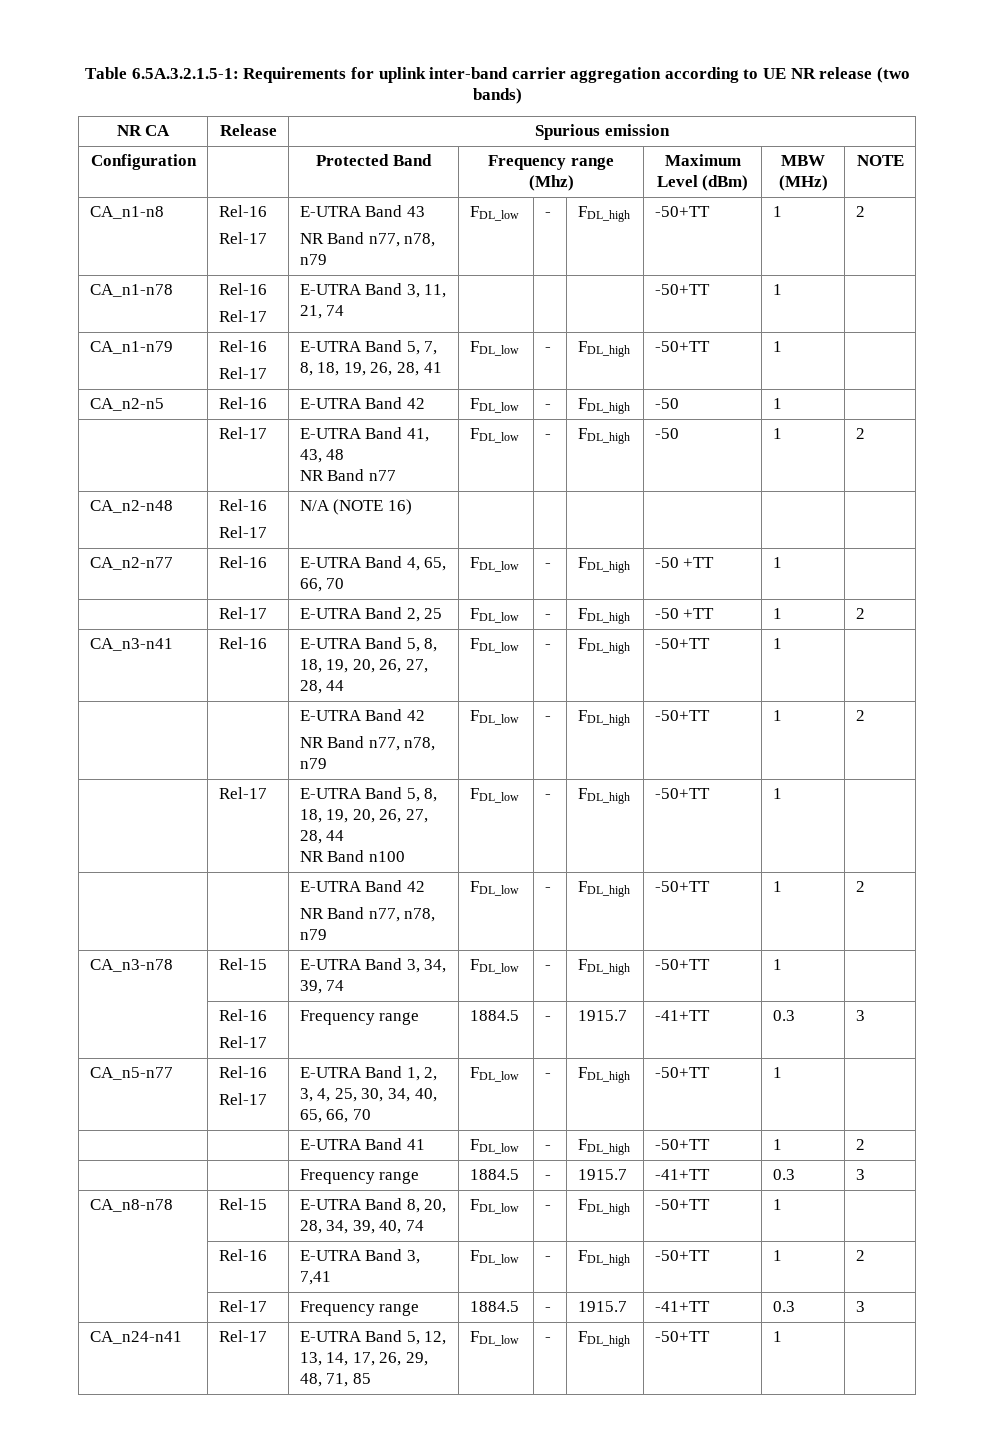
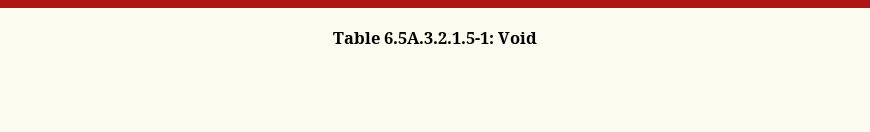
- Table 6.5A.3.2.1.5-1: Requirements for uplink inter-band carrier aggregation according to UE NR release (two bands)
- NR CA | Release | Spurious emission
- Configuration | | Protected Band | Frequency range (Mhz) | Maximum Level (dBm) | MBW (MHz) | NOTE
- CA_n1-n8 | Rel-16
- Rel-17 | E-UTRA Band 43
- NR Band n77, n78, n79 | FDL_low | - | FDL_high | -50+TT | 1 | 2
- CA_n1-n78 | Rel-16
- Rel-17 | E-UTRA Band 3, 11, 21, 74 | | | | -50+TT | 1 |
- CA_n1-n79 | Rel-16
- Rel-17 | E-UTRA Band 5, 7, 8, 18, 19, 26, 28, 41 | FDL_low | - | FDL_high | -50+TT | 1 |
- CA_n2-n5 | Rel-16 | E-UTRA Band 42 | FDL_low | - | FDL_high | -50 | 1 |
- | Rel-17 | E-UTRA Band 41, 43, 48
- NR Band n77 | FDL_low | - | FDL_high | -50 | 1 | 2
- CA_n2-n48 | Rel-16
- Rel-17 | N/A (NOTE 16) | | | | | |
- CA_n2-n77 | Rel-16 | E-UTRA Band 4, 65, 66, 70 | FDL_low | - | FDL_high | -50 +TT | 1 |
- | Rel-17 | E-UTRA Band 2, 25 | FDL_low | - | FDL_high | -50 +TT | 1 | 2
- CA_n3-n41 | Rel-16 | E-UTRA Band 5, 8, 18, 19, 20, 26, 27, 28, 44 | FDL_low | - | FDL_high | -50+TT | 1 |
- | | E-UTRA Band 42
- NR Band n77, n78, n79 | FDL_low | - | FDL_high | -50+TT | 1 | 2
- | Rel-17 | E-UTRA Band 5, 8, 18, 19, 20, 26, 27, 28, 44
- NR Band n100 | FDL_low | - | FDL_high | -50+TT | 1 |
- | | E-UTRA Band 42
- NR Band n77, n78, n79 | FDL_low | - | FDL_high | -50+TT | 1 | 2
- CA_n3-n78 | Rel-15 | E-UTRA Band 3, 34, 39, 74 | FDL_low | - | FDL_high | -50+TT | 1 |
- | Rel-16
- Rel-17 | Frequency range | 1884.5 | - | 1915.7 | -41+TT | 0.3 | 3
- CA_n5-n77 | Rel-16
- Rel-17 | E-UTRA Band 1, 2, 3, 4, 25, 30, 34, 40, 65, 66, 70 | FDL_low | - | FDL_high | -50+TT | 1 |
- | | E-UTRA Band 41 | FDL_low | - | FDL_high | -50+TT | 1 | 2
- | | Frequency range | 1884.5 | - | 1915.7 | -41+TT | 0.3 | 3
- CA_n8-n78 | Rel-15 | E-UTRA Band 8, 20, 28, 34, 39, 40, 74 | FDL_low | - | FDL_high | -50+TT | 1 |
- | Rel-16 | E-UTRA Band 3, 7,41 | FDL_low | - | FDL_high | -50+TT | 1 | 2
- | Rel-17 | Frequency range | 1884.5 | - | 1915.7 | -41+TT | 0.3 | 3
- CA_n24-n41 | Rel-17 | E-UTRA Band 5, 12, 13, 14, 17, 26, 29, 48, 71, 85 | FDL_low | - | FDL_high | -50+TT | 1 |
+ Table 6.5A.3.2.1.5-1: Void

